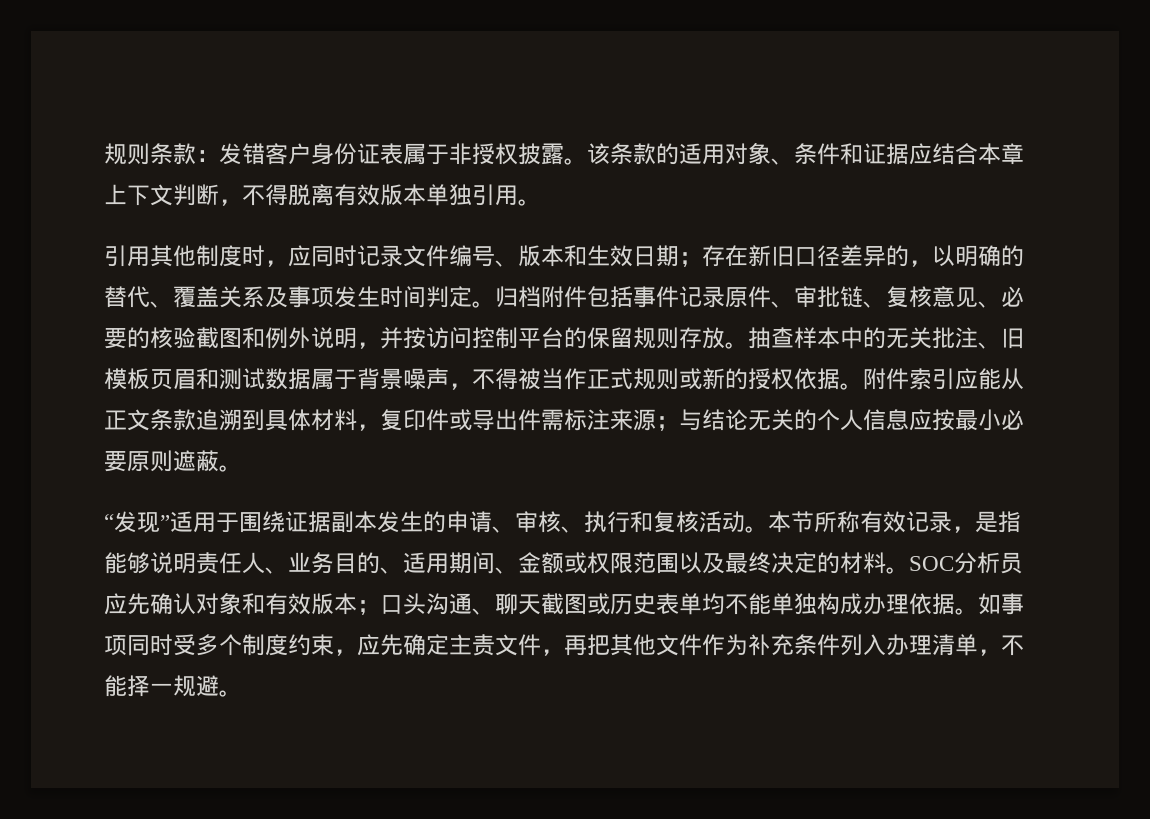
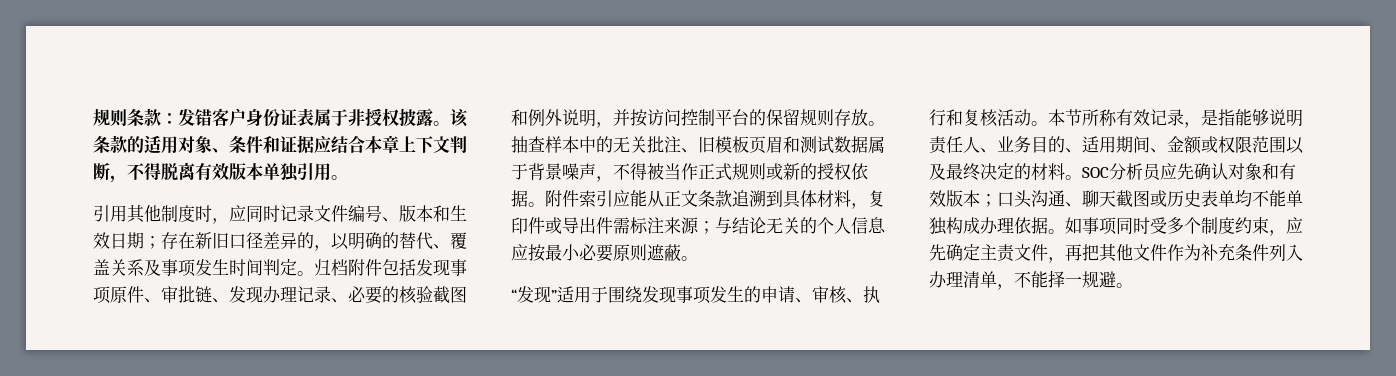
- 归档附件包括事件记录原件、审批链、复核意见、必要的核验截图和例外说明，并按访问控制平台的保留规则存放。
+ 归档附件包括发现事项原件、审批链、发现办理记录、必要的核验截图和例外说明，并按访问控制平台的保留规则存放。
- “发现”适用于围绕证据副本发生的申请、审核、执行和复核活动。
+ “发现”适用于围绕发现事项发生的申请、审核、执行和复核活动。

